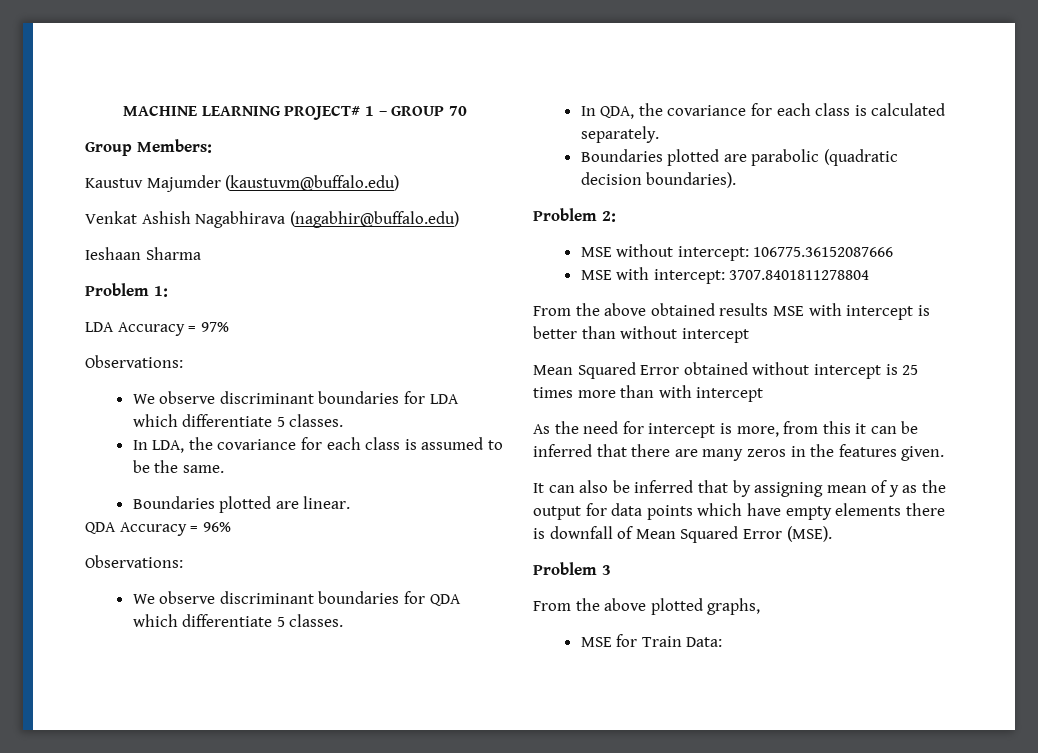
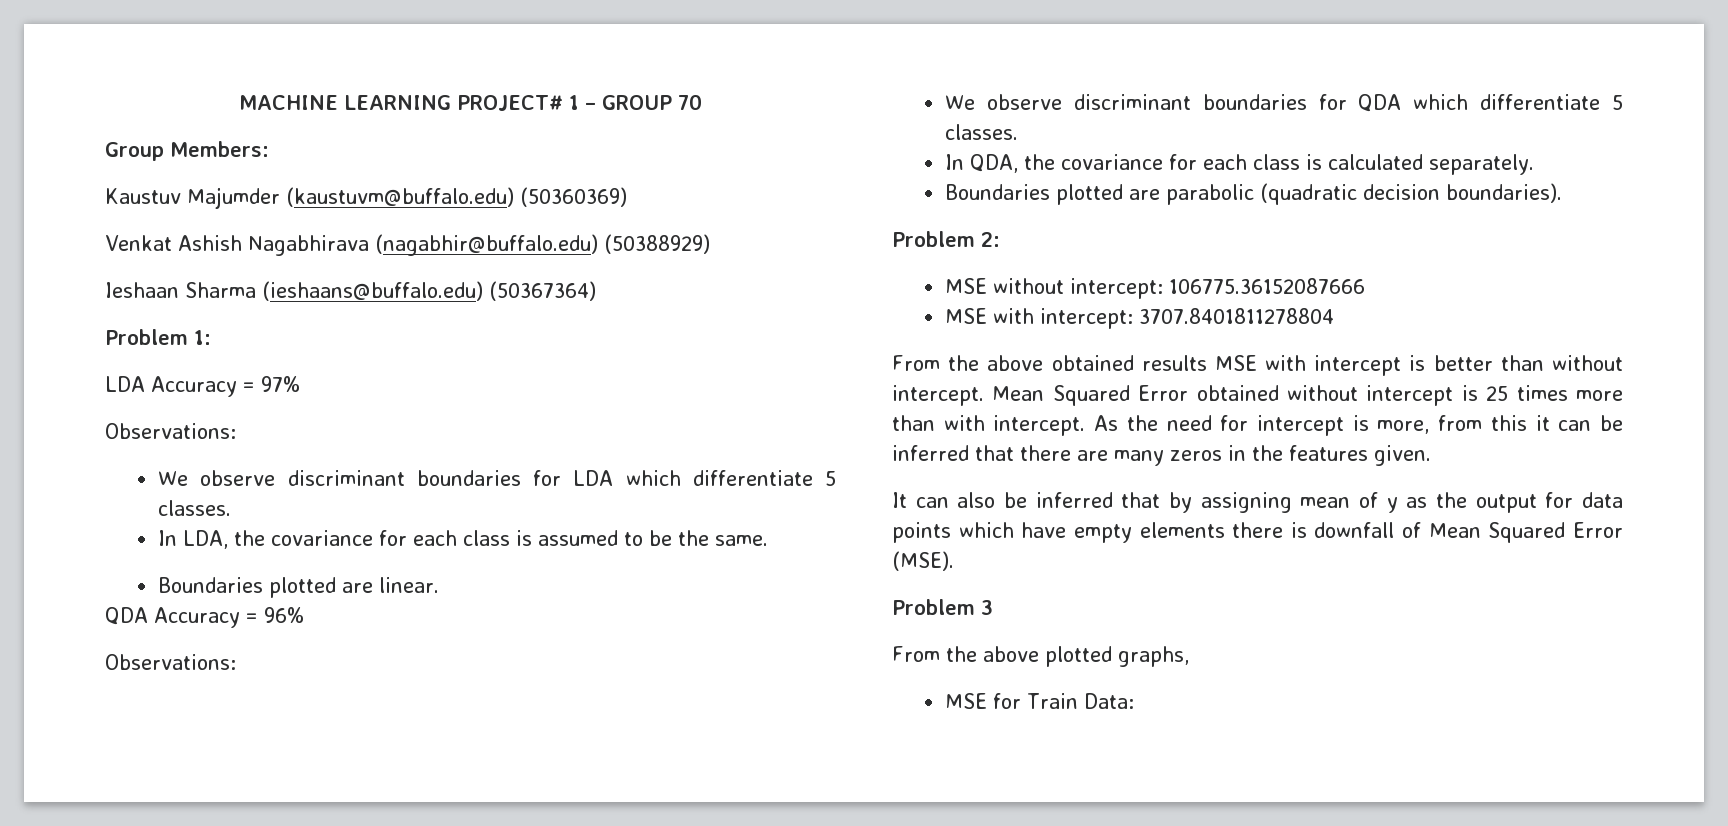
- Kaustuv Majumder (kaustuvm@buffalo.edu)
+ Kaustuv Majumder (kaustuvm@buffalo.edu) (50360369)
- Venkat Ashish Nagabhirava (nagabhir@buffalo.edu)
+ Venkat Ashish Nagabhirava (nagabhir@buffalo.edu) (50388929)
- Ieshaan Sharma
+ Ieshaan Sharma (ieshaans@buffalo.edu) (50367364)
- From the above obtained results MSE with intercept is better than without intercept
- Mean Squared Error obtained without intercept is 25 times more than with intercept
- As the need for intercept is more, from this it can be inferred that there are many zeros in the features given.
+ From the above obtained results MSE with intercept is better than without intercept. Mean Squared Error obtained without intercept is 25 times more than with intercept. As the need for intercept is more, from this it can be inferred that there are many zeros in the features given.

